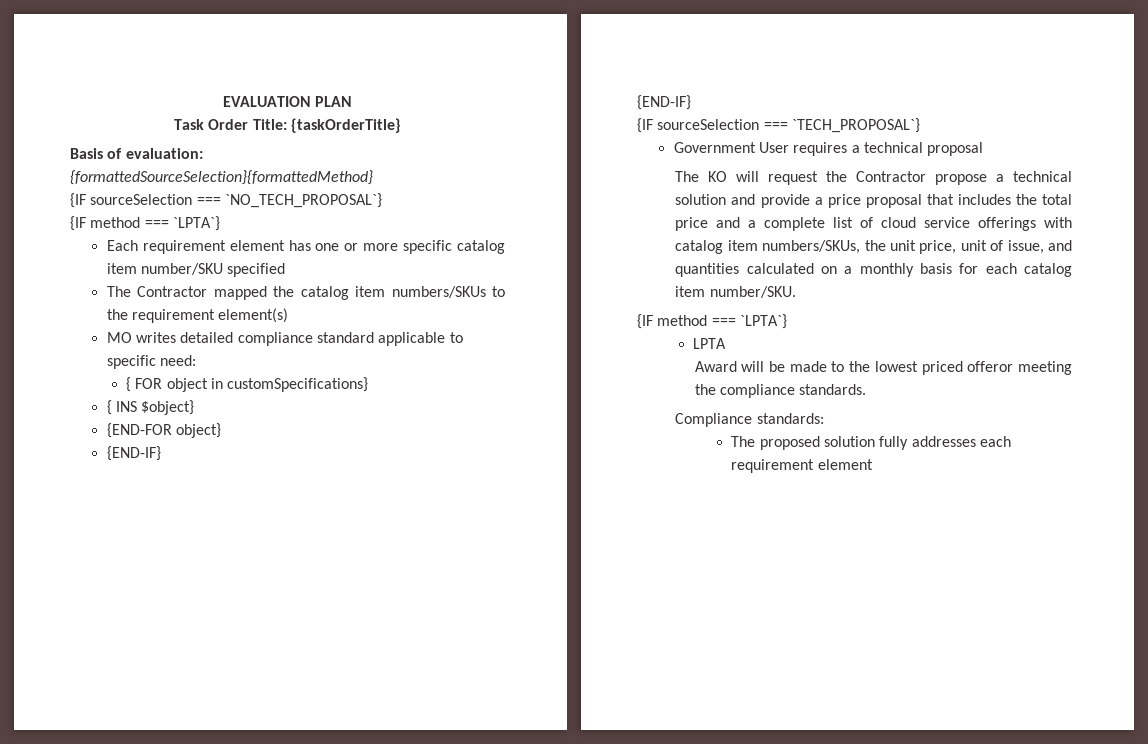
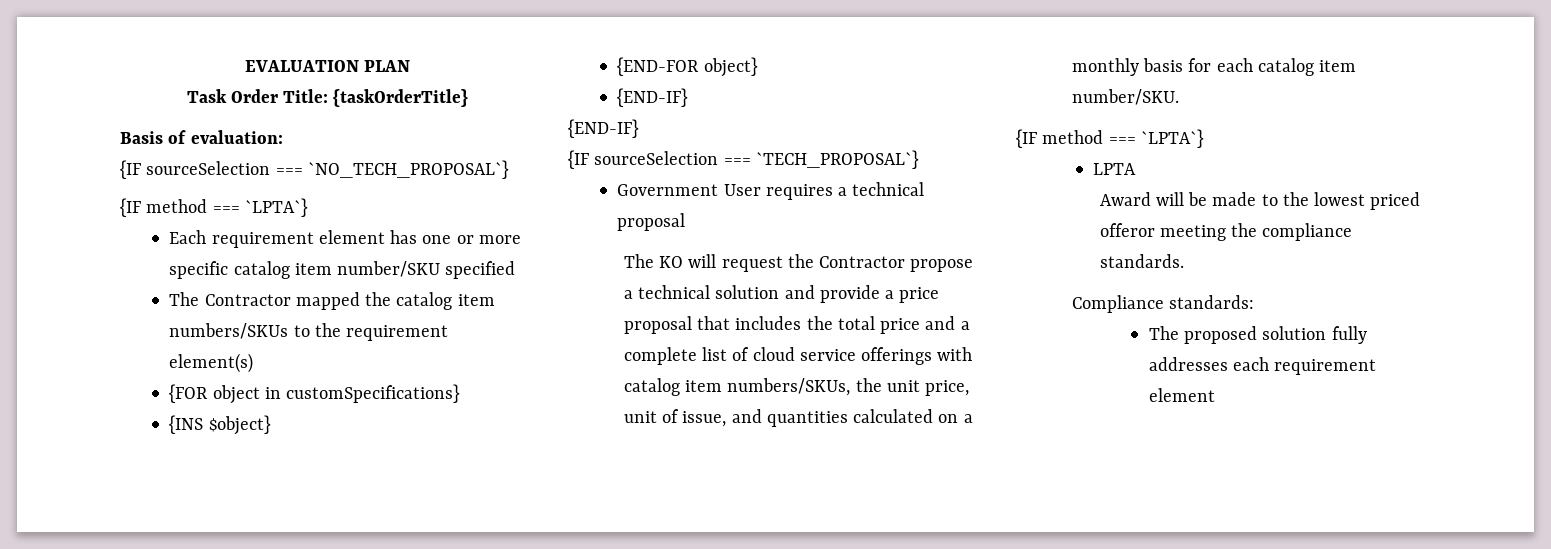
- Basis of evaluation: {formattedSourceSelection}{formattedMethod}
+ Basis of evaluation:
- MO writes detailed compliance standard applicable to specific need:
- { FOR object in customSpecifications}
+ {FOR object in customSpecifications}
- { INS $object}
+ {INS $object}

